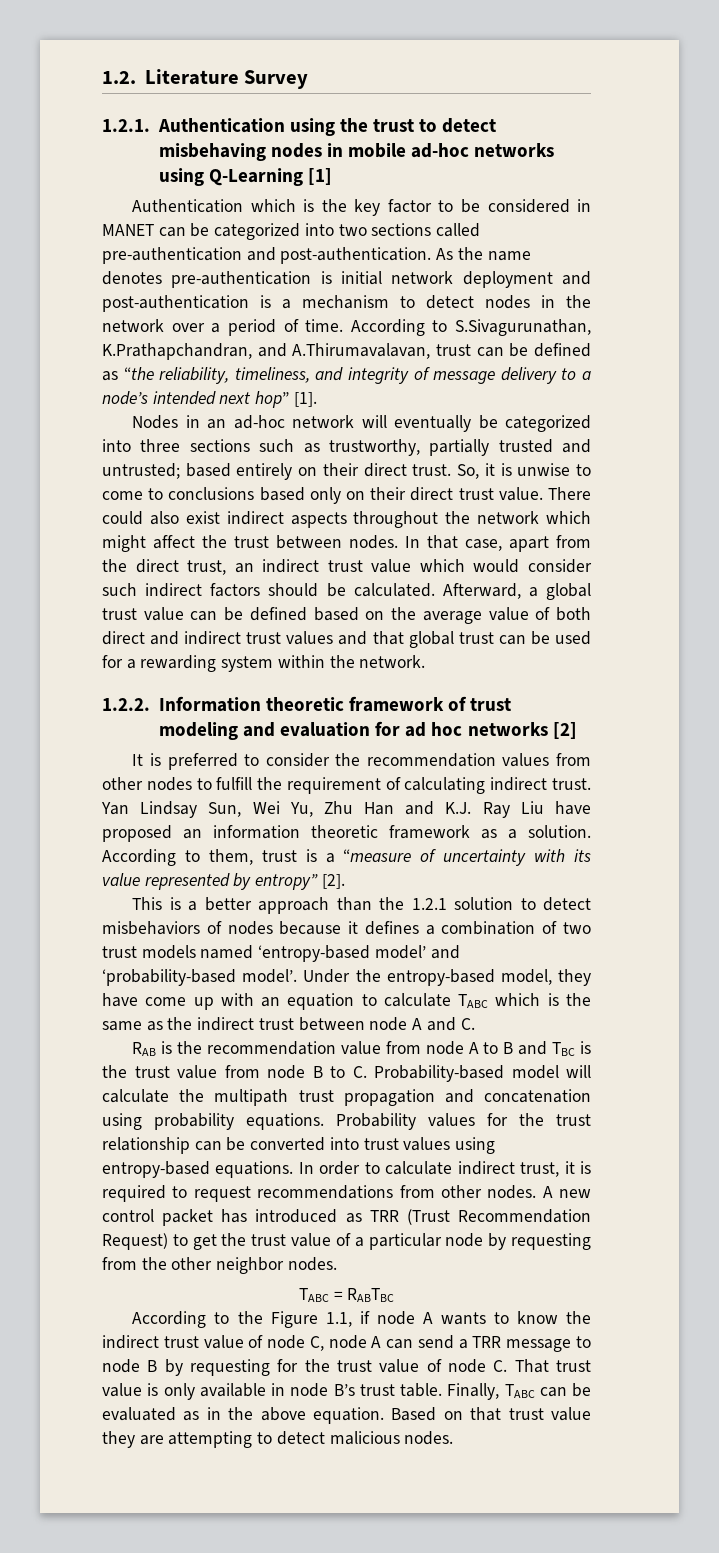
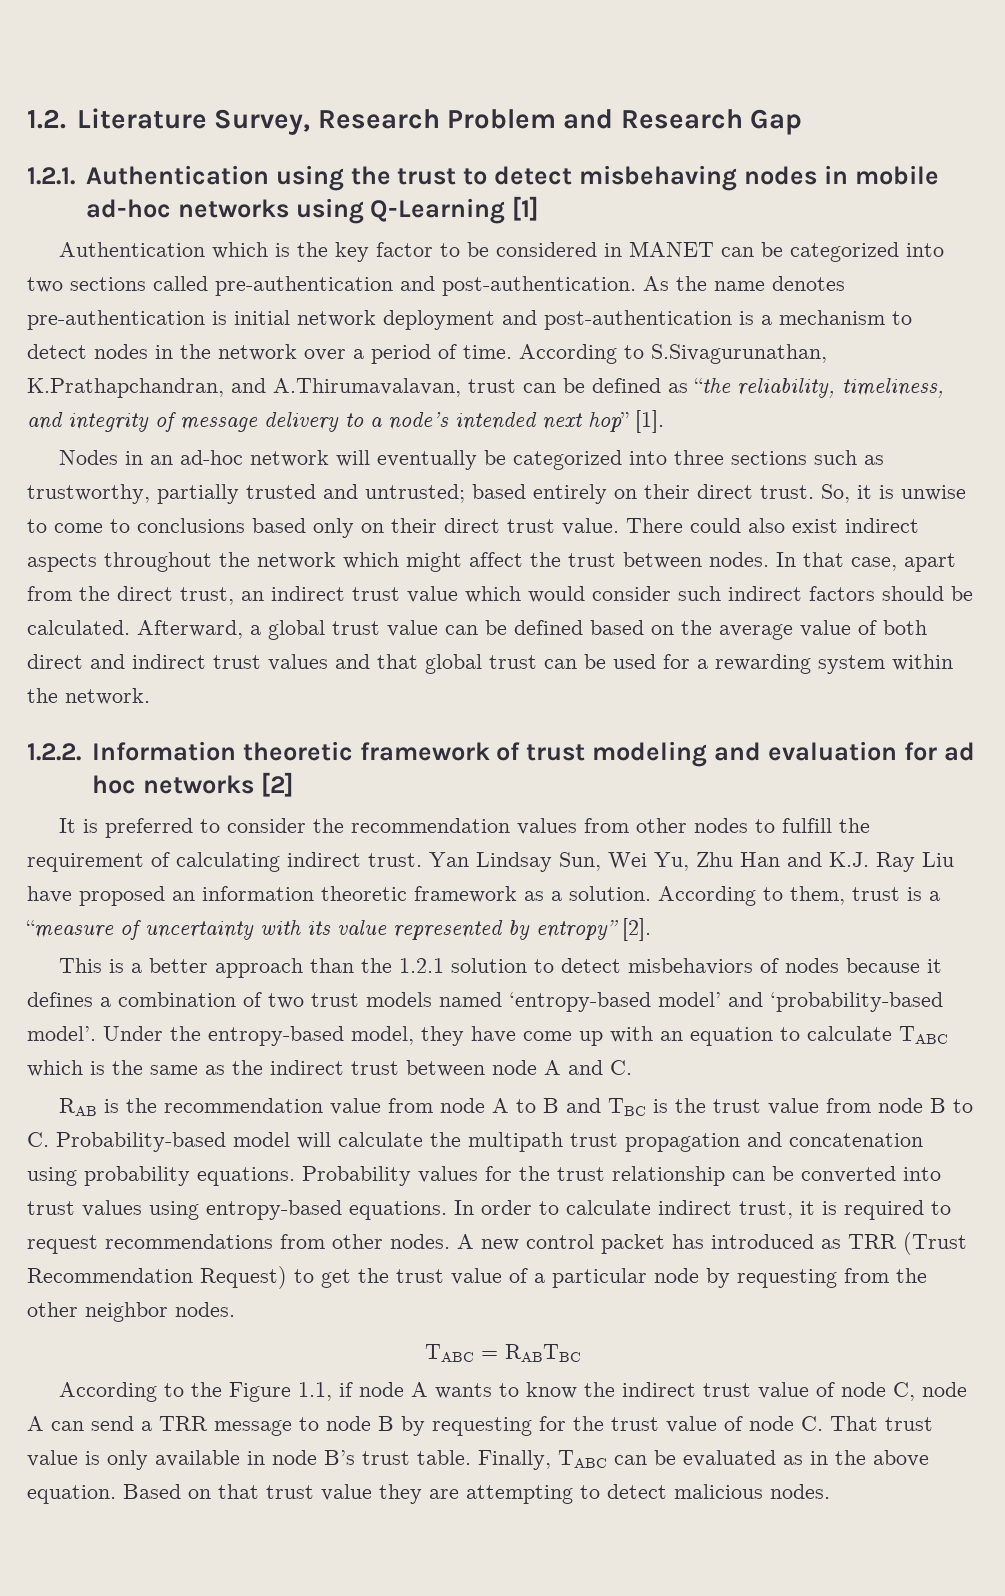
- 1.2. Literature Survey
+ 1.2. Literature Survey, Research Problem and Research Gap

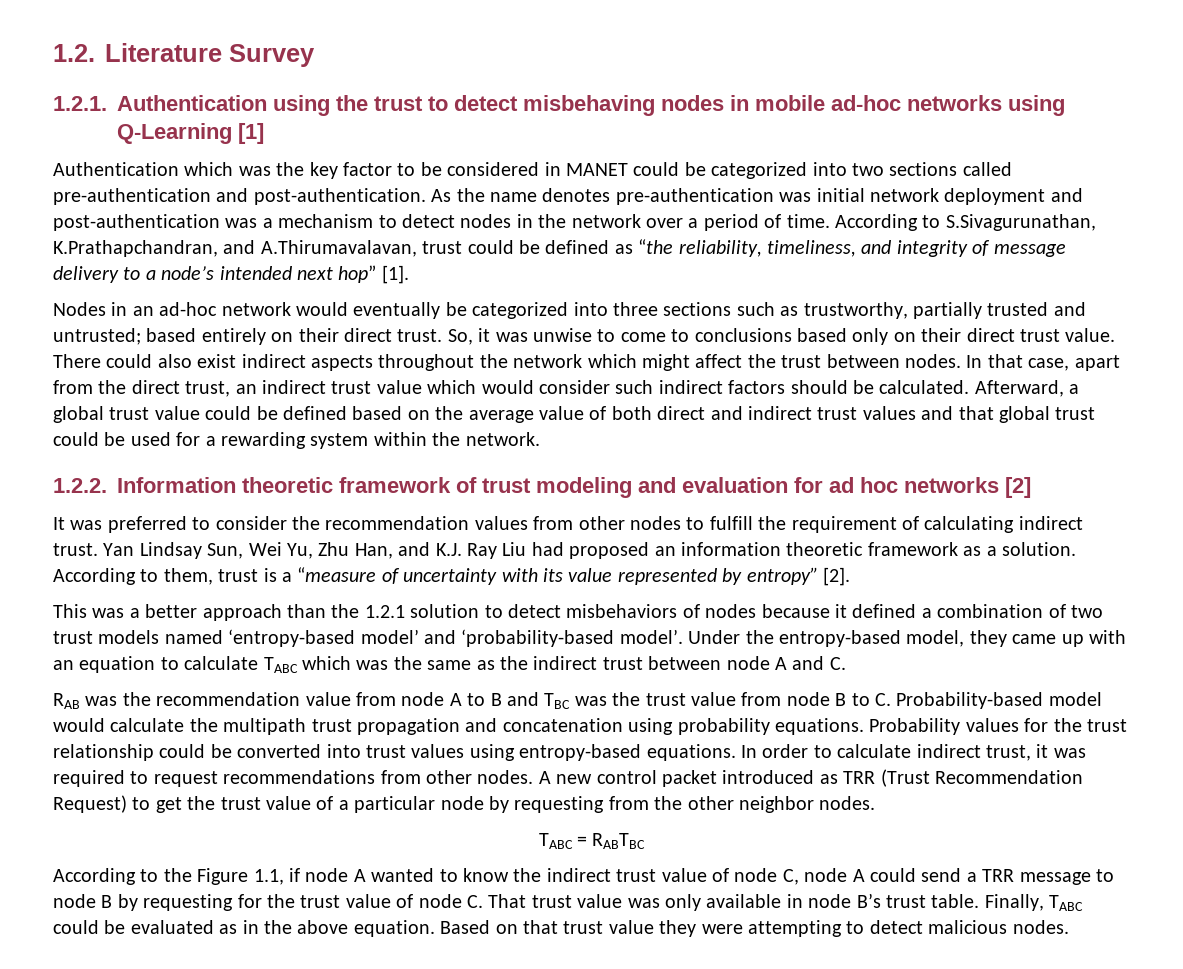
- 1.2. Literature Survey, Research Problem and Research Gap
+ 1.2. Literature Survey
- Authentication which is the key factor to be considered in MANET can be categorized into two sections called pre-authentication and post-authentication.
+ Authentication which was the key factor to be considered in MANET could be categorized into two sections called pre-authentication and post-authentication.
- As the name denotes pre-authentication is initial network deployment and post-authentication is a mechanism to detect nodes in the network over a period of time.
+ As the name denotes pre-authentication was initial network deployment and post-authentication was a mechanism to detect nodes in the network over a period of time.
- According to S.Sivagurunathan, K.Prathapchandran, and A.Thirumavalavan, trust can be defined as “the reliability, timeliness, and integrity of message delivery to a node’s intended next hop” [1].
+ According to S.Sivagurunathan, K.Prathapchandran, and A.Thirumavalavan, trust could be defined as “the reliability, timeliness, and integrity of message delivery to a node’s intended next hop” [1].
- Nodes in an ad-hoc network will eventually be categorized into three sections such as trustworthy, partially trusted and untrusted; based entirely on their direct trust.
+ Nodes in an ad-hoc network would eventually be categorized into three sections such as trustworthy, partially trusted and untrusted; based entirely on their direct trust.
- So, it is unwise to come to conclusions based only on their direct trust value.
+ So, it was unwise to come to conclusions based only on their direct trust value.
- Afterward, a global trust value can be defined based on the average value of both direct and indirect trust values and that global trust can be used for a rewarding system within the network.
+ Afterward, a global trust value could be defined based on the average value of both direct and indirect trust values and that global trust could be used for a rewarding system within the network.
- It is preferred to consider the recommendation values from other nodes to fulfill the requirement of calculating indirect trust.
+ It was preferred to consider the recommendation values from other nodes to fulfill the requirement of calculating indirect trust.
- Yan Lindsay Sun, Wei Yu, Zhu Han and K.J. Ray Liu have proposed an information theoretic framework as a solution.
+ Yan Lindsay Sun, Wei Yu, Zhu Han, and K.J. Ray Liu had proposed an information theoretic framework as a solution.
- This is a better approach than the 1.2.1 solution to detect misbehaviors of nodes because it defines a combination of two trust models named ‘entropy-based model’ and ‘probability-based model’.
+ This was a better approach than the 1.2.1 solution to detect misbehaviors of nodes because it defined a combination of two trust models named ‘entropy-based model’ and ‘probability-based model’.
- Under the entropy-based model, they have come up with an equation to calculate TABC which is the same as the indirect trust between node A and C.
+ Under the entropy-based model, they came up with an equation to calculate TABC which was the same as the indirect trust between node A and C.
- RAB is the recommendation value from node A to B and TBC is the trust value from node B to C. Probability-based model will calculate the multipath trust propagation and concatenation using probability equations.
+ RAB was the recommendation value from node A to B and TBC was the trust value from node B to C. Probability-based model would calculate the multipath trust propagation and concatenation using probability equations.
- Probability values for the trust relationship can be converted into trust values using entropy-based equations.
+ Probability values for the trust relationship could be converted into trust values using entropy-based equations.
- In order to calculate indirect trust, it is required to request recommendations from other nodes.
+ In order to calculate indirect trust, it was required to request recommendations from other nodes.
- A new control packet has introduced as TRR (Trust Recommendation Request) to get the trust value of a particular node by requesting from the other neighbor nodes.
+ A new control packet introduced as TRR (Trust Recommendation Request) to get the trust value of a particular node by requesting from the other neighbor nodes.
- According to the Figure 1.1, if node A wants to know the indirect trust value of node C, node A can send a TRR message to node B by requesting for the trust value of node C. That trust value is only available in node B’s trust table.
+ According to the Figure 1.1, if node A wanted to know the indirect trust value of node C, node A could send a TRR message to node B by requesting for the trust value of node C. That trust value was only available in node B’s trust table.
- Finally, TABC can be evaluated as in the above equation.
+ Finally, TABC could be evaluated as in the above equation.
- Based on that trust value they are attempting to detect malicious nodes.
+ Based on that trust value they were attempting to detect malicious nodes.

